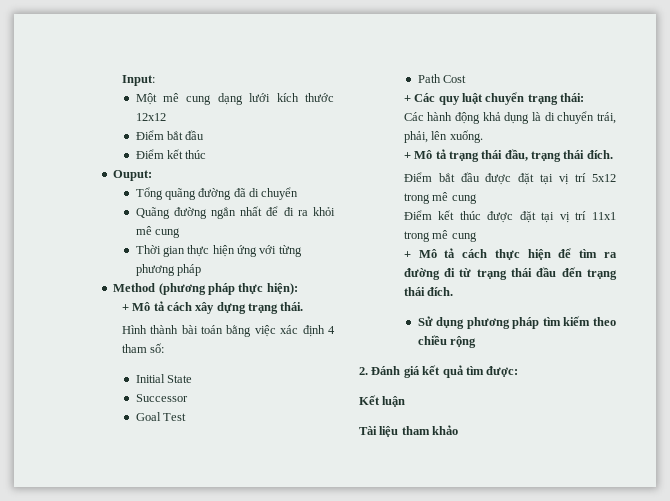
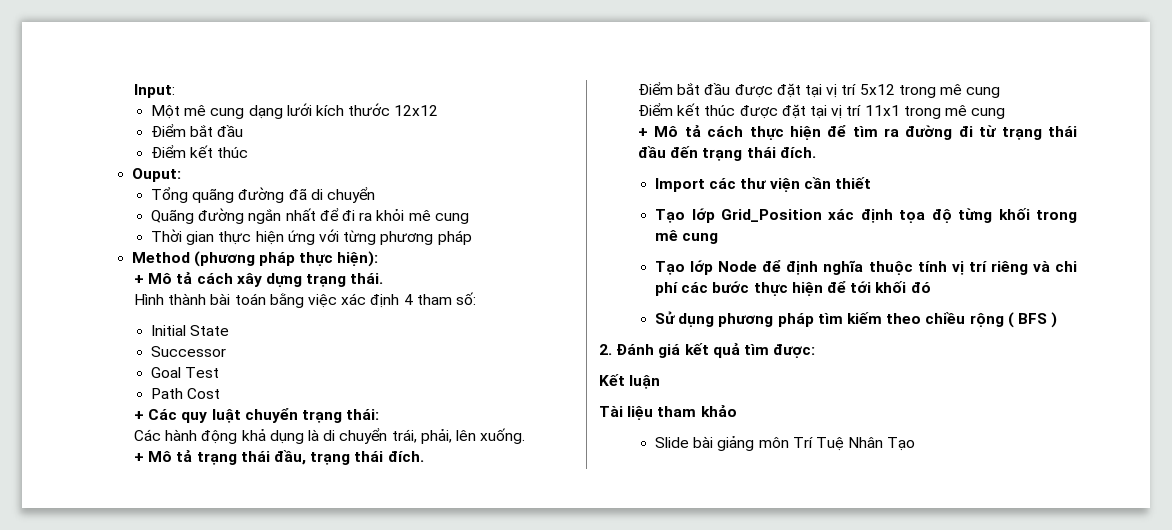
+ Import các thư viện cần thiết
+ Tạo lớp Grid_Position xác định tọa độ từng khối trong mê cung
+ Tạo lớp Node để định nghĩa thuộc tính vị trí riêng và chi phí các bước thực hiện để tới khối đó
- Sử dụng phương pháp tìm kiếm theo chiều rộng
+ Sử dụng phương pháp tìm kiếm theo chiều rộng ( BFS )
+ Slide bài giảng môn Trí Tuệ Nhân Tạo

